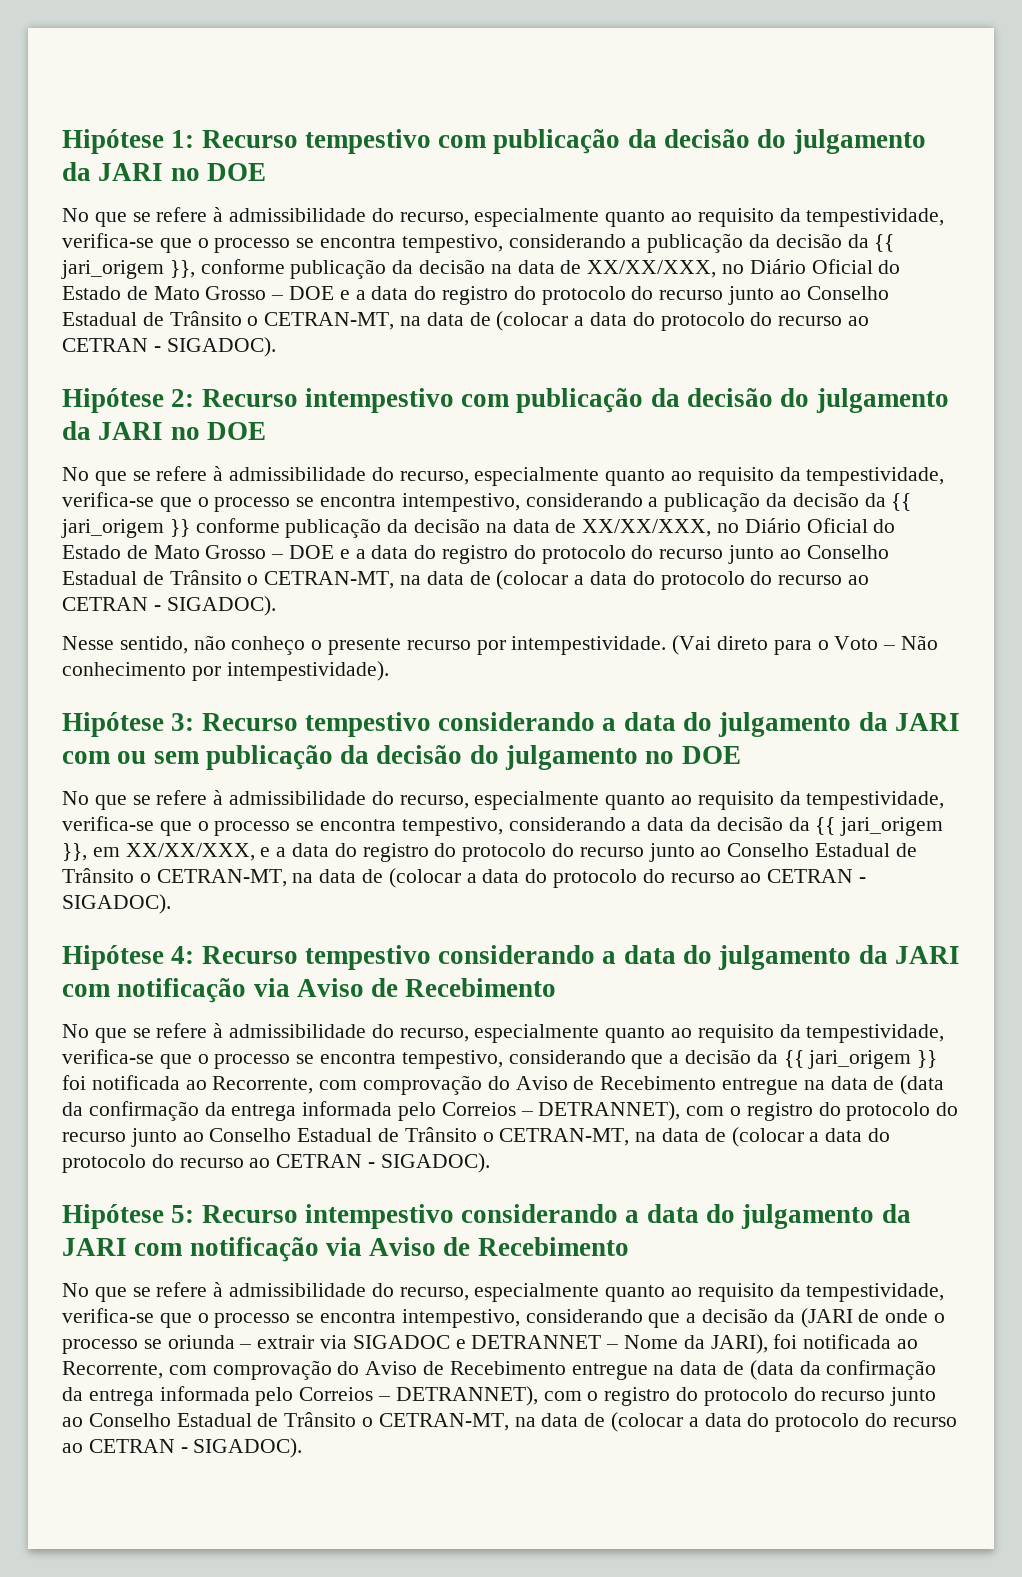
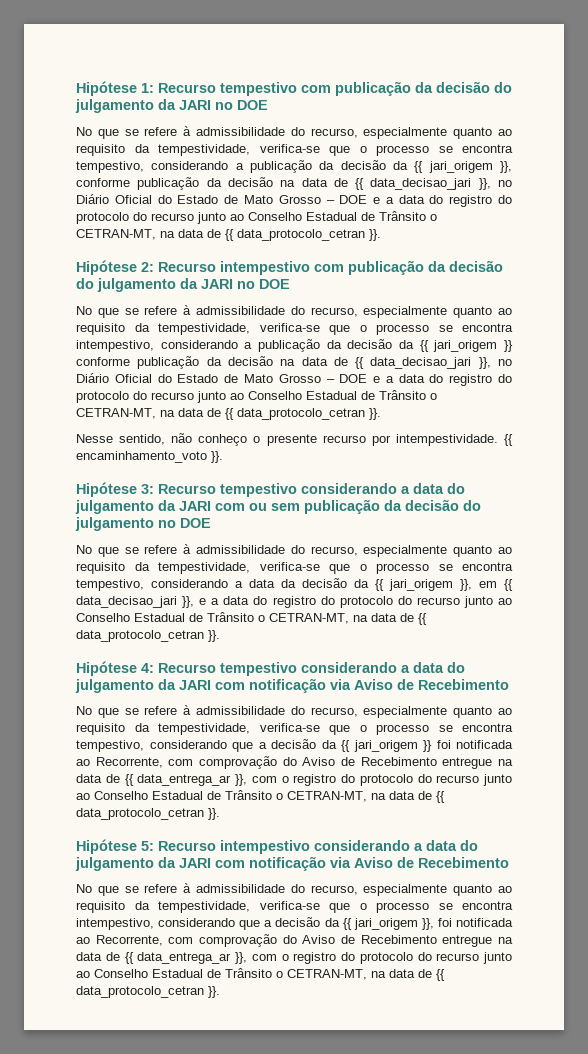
- No que se refere à admissibilidade do recurso, especialmente quanto ao requisito da tempestividade, verifica-se que o processo se encontra tempestivo, considerando a publicação da decisão da {{ jari_origem }}, conforme publicação da decisão na data de XX/XX/XXX, no Diário Oficial do Estado de Mato Grosso – DOE e a data do registro do protocolo do recurso junto ao Conselho Estadual de Trânsito o CETRAN-MT, na data de (colocar a data do protocolo do recurso ao CETRAN - SIGADOC).
+ No que se refere à admissibilidade do recurso, especialmente quanto ao requisito da tempestividade, verifica-se que o processo se encontra tempestivo, considerando a publicação da decisão da {{ jari_origem }}, conforme publicação da decisão na data de {{ data_decisao_jari }}, no Diário Oficial do Estado de Mato Grosso – DOE e a data do registro do protocolo do recurso junto ao Conselho Estadual de Trânsito o CETRAN-MT, na data de {{ data_protocolo_cetran }}.
- No que se refere à admissibilidade do recurso, especialmente quanto ao requisito da tempestividade, verifica-se que o processo se encontra intempestivo, considerando a publicação da decisão da {{ jari_origem }} conforme publicação da decisão na data de XX/XX/XXX, no Diário Oficial do Estado de Mato Grosso – DOE e a data do registro do protocolo do recurso junto ao Conselho Estadual de Trânsito o CETRAN-MT, na data de (colocar a data do protocolo do recurso ao CETRAN - SIGADOC).
+ No que se refere à admissibilidade do recurso, especialmente quanto ao requisito da tempestividade, verifica-se que o processo se encontra intempestivo, considerando a publicação da decisão da {{ jari_origem }} conforme publicação da decisão na data de {{ data_decisao_jari }}, no Diário Oficial do Estado de Mato Grosso – DOE e a data do registro do protocolo do recurso junto ao Conselho Estadual de Trânsito o CETRAN-MT, na data de {{ data_protocolo_cetran }}.
- (Vai direto para o Voto – Não conhecimento por intempestividade).
+ {{ encaminhamento_voto }}.
- No que se refere à admissibilidade do recurso, especialmente quanto ao requisito da tempestividade, verifica-se que o processo se encontra tempestivo, considerando a data da decisão da {{ jari_origem }}, em XX/XX/XXX, e a data do registro do protocolo do recurso junto ao Conselho Estadual de Trânsito o CETRAN-MT, na data de (colocar a data do protocolo do recurso ao CETRAN - SIGADOC).
+ No que se refere à admissibilidade do recurso, especialmente quanto ao requisito da tempestividade, verifica-se que o processo se encontra tempestivo, considerando a data da decisão da {{ jari_origem }}, em {{ data_decisao_jari }}, e a data do registro do protocolo do recurso junto ao Conselho Estadual de Trânsito o CETRAN-MT, na data de {{ data_protocolo_cetran }}.
- No que se refere à admissibilidade do recurso, especialmente quanto ao requisito da tempestividade, verifica-se que o processo se encontra tempestivo, considerando que a decisão da {{ jari_origem }} foi notificada ao Recorrente, com comprovação do Aviso de Recebimento entregue na data de (data da confirmação da entrega informada pelo Correios – DETRANNET), com o registro do protocolo do recurso junto ao Conselho Estadual de Trânsito o CETRAN-MT, na data de (colocar a data do protocolo do recurso ao CETRAN - SIGADOC).
+ No que se refere à admissibilidade do recurso, especialmente quanto ao requisito da tempestividade, verifica-se que o processo se encontra tempestivo, considerando que a decisão da {{ jari_origem }} foi notificada ao Recorrente, com comprovação do Aviso de Recebimento entregue na data de {{ data_entrega_ar }}, com o registro do protocolo do recurso junto ao Conselho Estadual de Trânsito o CETRAN-MT, na data de {{ data_protocolo_cetran }}.
- No que se refere à admissibilidade do recurso, especialmente quanto ao requisito da tempestividade, verifica-se que o processo se encontra intempestivo, considerando que a decisão da (JARI de onde o processo se oriunda – extrair via SIGADOC e DETRANNET – Nome da JARI), foi notificada ao Recorrente, com comprovação do Aviso de Recebimento entregue na data de (data da confirmação da entrega informada pelo Correios – DETRANNET), com o registro do protocolo do recurso junto ao Conselho Estadual de Trânsito o CETRAN-MT, na data de (colocar a data do protocolo do recurso ao CETRAN - SIGADOC).
+ No que se refere à admissibilidade do recurso, especialmente quanto ao requisito da tempestividade, verifica-se que o processo se encontra intempestivo, considerando que a decisão da {{ jari_origem }}, foi notificada ao Recorrente, com comprovação do Aviso de Recebimento entregue na data de {{ data_entrega_ar }}, com o registro do protocolo do recurso junto ao Conselho Estadual de Trânsito o CETRAN-MT, na data de {{ data_protocolo_cetran }}.

